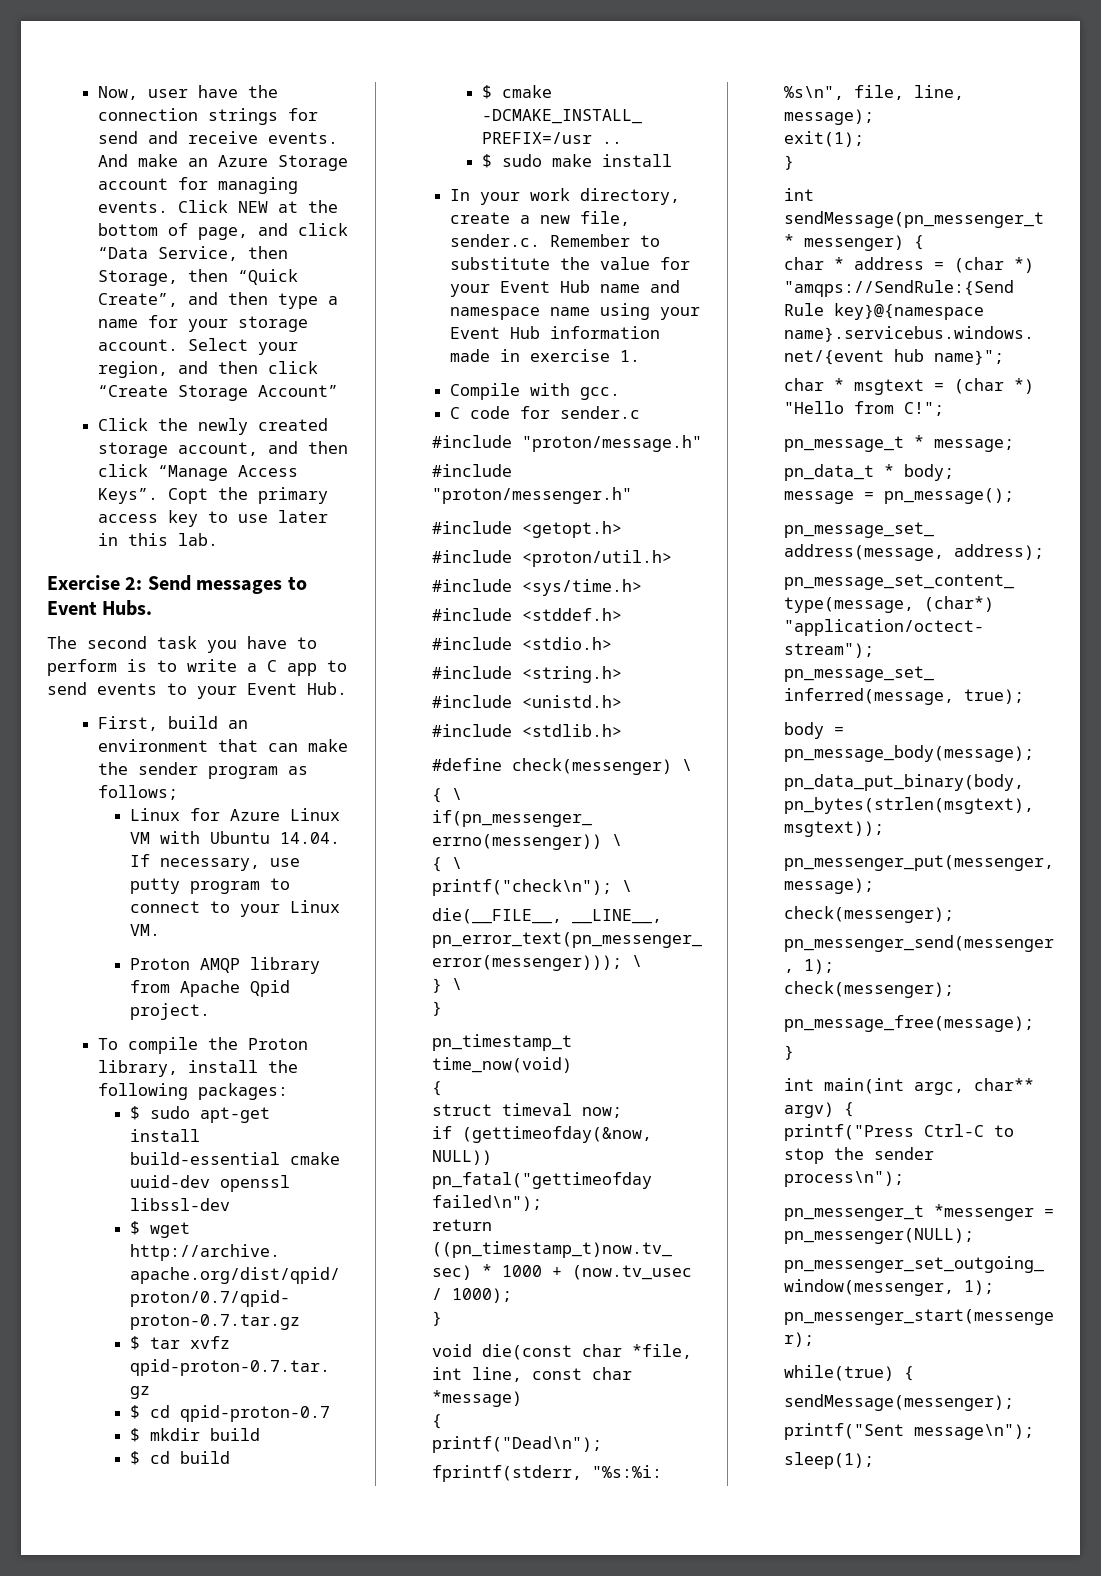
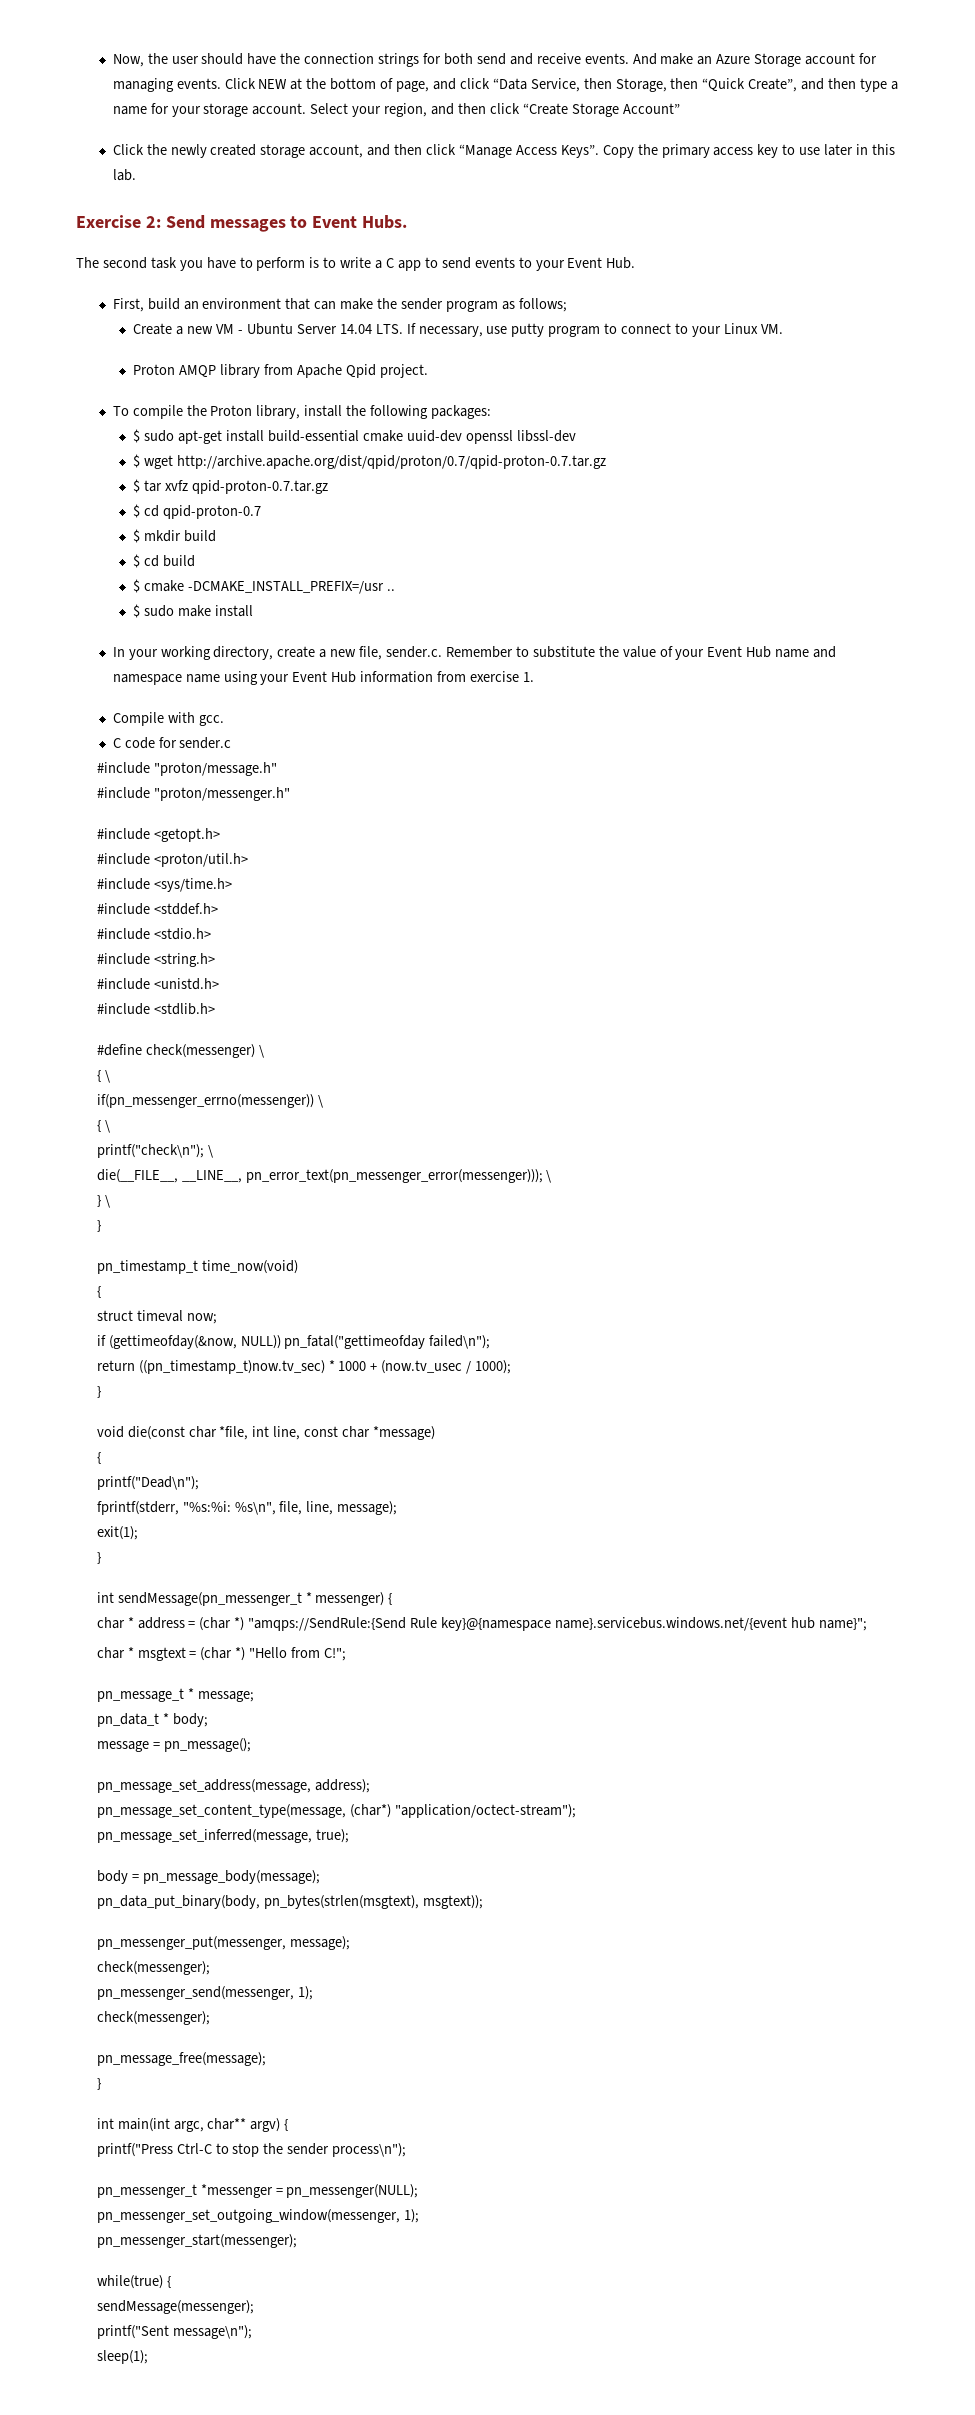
- Now, user have the connection strings for send and receive events.
+ Now, the user should have the connection strings for both send and receive events.
- Copt the primary access key to use later in this lab.
+ Copy the primary access key to use later in this lab.
- Linux for Azure Linux VM with Ubuntu 14.04. If necessary, use putty program to connect to your Linux VM.
+ Create a new VM - Ubuntu Server 14.04 LTS. If necessary, use putty program to connect to your Linux VM.
- In your work directory, create a new file, sender.c. Remember to substitute the value for your Event Hub name and namespace name using your Event Hub information made in exercise 1.
+ In your working directory, create a new file, sender.c. Remember to substitute the value of your Event Hub name and namespace name using your Event Hub information from exercise 1.

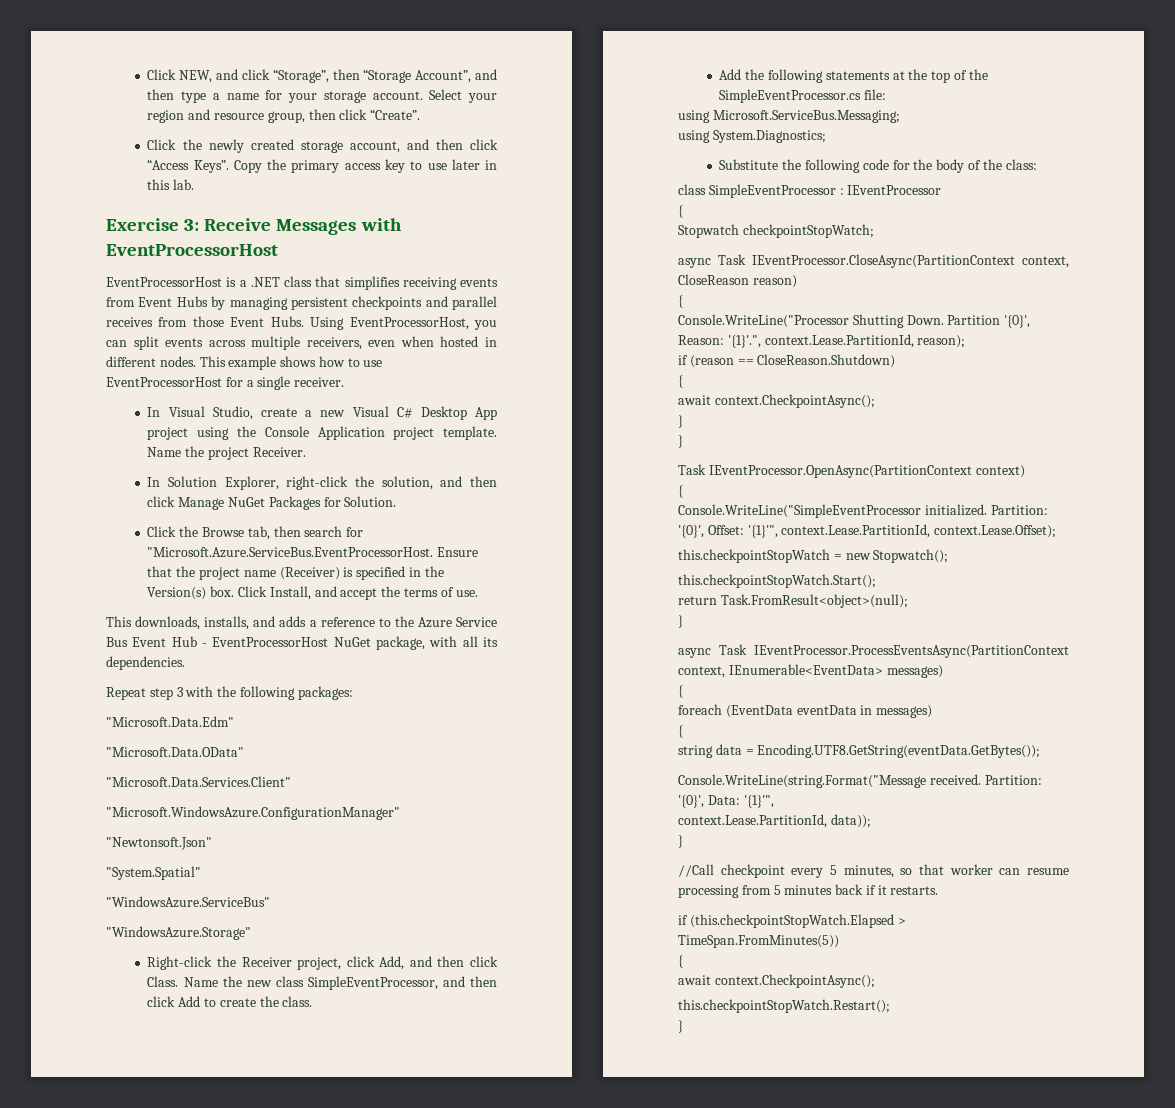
- Now, the user should have the connection strings for both send and receive events. And make an Azure Storage account for managing events. Click NEW at the bottom of page, and click “Data Service, then Storage, then “Quick Create”, and then type a name for your storage account.
+ Click NEW, and click “Storage”, then “Storage Account”, and then type a name for your storage account.
- Select your region, and then click “Create Storage Account”
+ Select your region and resource group, then click “Create”.
- Click the newly created storage account, and then click “Manage Access Keys”.
+ Click the newly created storage account, and then click “Access Keys”.
- Exercise 2: Send messages to Event Hubs.
- The second task you have to perform is to write a C app to send events to your Event Hub.
- First, build an environment that can make the sender program as follows;
- Create a new VM - Ubuntu Server 14.04 LTS. If necessary, use putty program to connect to your Linux VM.
- Proton AMQP library from Apache Qpid project.
- To compile the Proton library, install the following packages:
- $ sudo apt-get install build-essential cmake uuid-dev openssl libssl-dev
- $ wget http://archive.apache.org/dist/qpid/proton/0.7/qpid-proton-0.7.tar.gz
- $ tar xvfz qpid-proton-0.7.tar.gz
- $ cd qpid-proton-0.7
- $ mkdir build
- $ cd build
- $ cmake -DCMAKE_INSTALL_PREFIX=/usr ..
- $ sudo make install
- In your working directory, create a new file, sender.c. Remember to substitute the value of your Event Hub name and namespace name using your Event Hub information from exercise 1.
- Compile with gcc.
- C code for sender.c
- #include "proton/message.h"
- #include "proton/messenger.h"
- #include <getopt.h>
- #include <proton/util.h>
- #include <sys/time.h>
- #include <stddef.h>
- #include <stdio.h>
- #include <string.h>
- #include <unistd.h>
- #include <stdlib.h>
- #define check(messenger) \
- { \
- if(pn_messenger_errno(messenger)) \
- { \
- printf("check\n"); \
- die(__FILE__, __LINE__, pn_error_text(pn_messenger_error(messenger))); \
- } \
+ Exercise 3: Receive Messages with EventProcessorHost
+ EventProcessorHost is a .NET class that simplifies receiving events from Event Hubs by managing persistent checkpoints and parallel receives from those Event Hubs. Using EventProcessorHost, you can split events across multiple receivers, even when hosted in different nodes. This example shows how to use EventProcessorHost for a single receiver.
+ In Visual Studio, create a new Visual C# Desktop App project using the Console Application project template. Name the project Receiver.
+ In Solution Explorer, right-click the solution, and then click Manage NuGet Packages for Solution.
+ Click the Browse tab, then search for "Microsoft.Azure.ServiceBus.EventProcessorHost. Ensure that the project name (Receiver) is specified in the Version(s) box. Click Install, and accept the terms of use.
+ This downloads, installs, and adds a reference to the Azure Service Bus Event Hub - EventProcessorHost NuGet package, with all its dependencies.
+ Repeat step 3 with the following packages:
+ "Microsoft.Data.Edm"
+ "Microsoft.Data.OData"
+ "Microsoft.Data.Services.Client"
+ "Microsoft.WindowsAzure.ConfigurationManager"
+ "Newtonsoft.Json"
+ "System.Spatial"
+ "WindowsAzure.ServiceBus"
+ "WindowsAzure.Storage"
+ Right-click the Receiver project, click Add, and then click Class. Name the new class SimpleEventProcessor, and then click Add to create the class.
+ Add the following statements at the top of the SimpleEventProcessor.cs file:
+ using Microsoft.ServiceBus.Messaging;
+ using System.Diagnostics;
+ Substitute the following code for the body of the class:
+ class SimpleEventProcessor : IEventProcessor
+ {
+ Stopwatch checkpointStopWatch;
+ async Task IEventProcessor.CloseAsync(PartitionContext context, CloseReason reason)
+ {
+ Console.WriteLine("Processor Shutting Down. Partition '{0}', Reason: '{1}'.", context.Lease.PartitionId, reason);
+ if (reason == CloseReason.Shutdown)
+ {
+ await context.CheckpointAsync();
  }
- pn_timestamp_t time_now(void)
+ }
+ Task IEventProcessor.OpenAsync(PartitionContext context)
  {
- struct timeval now;
- if (gettimeofday(&now, NULL)) pn_fatal("gettimeofday failed\n");
- return ((pn_timestamp_t)now.tv_sec) * 1000 + (now.tv_usec / 1000);
+ Console.WriteLine("SimpleEventProcessor initialized. Partition: '{0}', Offset: '{1}'", context.Lease.PartitionId, context.Lease.Offset);
+ this.checkpointStopWatch = new Stopwatch();
+ this.checkpointStopWatch.Start();
+ return Task.FromResult<object>(null);
  }
- void die(const char *file, int line, const char *message)
+ async Task IEventProcessor.ProcessEventsAsync(PartitionContext context, IEnumerable<EventData> messages)
  {
- printf("Dead\n");
- fprintf(stderr, "%s:%i: %s\n", file, line, message);
- exit(1);
+ foreach (EventData eventData in messages)
+ {
+ string data = Encoding.UTF8.GetString(eventData.GetBytes());
+ Console.WriteLine(string.Format("Message received. Partition: '{0}', Data: '{1}'",
+ context.Lease.PartitionId, data));
  }
- int sendMessage(pn_messenger_t * messenger) {
- char * address = (char *) "amqps://SendRule:{Send Rule key}@{namespace name}.servicebus.windows.net/{event hub name}";
- char * msgtext = (char *) "Hello from C!";
- pn_message_t * message;
- pn_data_t * body;
- message = pn_message();
- pn_message_set_address(message, address);
- pn_message_set_content_type(message, (char*) "application/octect-stream");
- pn_message_set_inferred(message, true);
- body = pn_message_body(message);
- pn_data_put_binary(body, pn_bytes(strlen(msgtext), msgtext));
- pn_messenger_put(messenger, message);
- check(messenger);
- pn_messenger_send(messenger, 1);
- check(messenger);
- pn_message_free(message);
+ //Call checkpoint every 5 minutes, so that worker can resume processing from 5 minutes back if it restarts.
+ if (this.checkpointStopWatch.Elapsed > TimeSpan.FromMinutes(5))
+ {
+ await context.CheckpointAsync();
+ this.checkpointStopWatch.Restart();
  }
- int main(int argc, char** argv) {
- printf("Press Ctrl-C to stop the sender process\n");
- pn_messenger_t *messenger = pn_messenger(NULL);
- pn_messenger_set_outgoing_window(messenger, 1);
- pn_messenger_start(messenger);
- while(true) {
- sendMessage(messenger);
- printf("Sent message\n");
- sleep(1);

